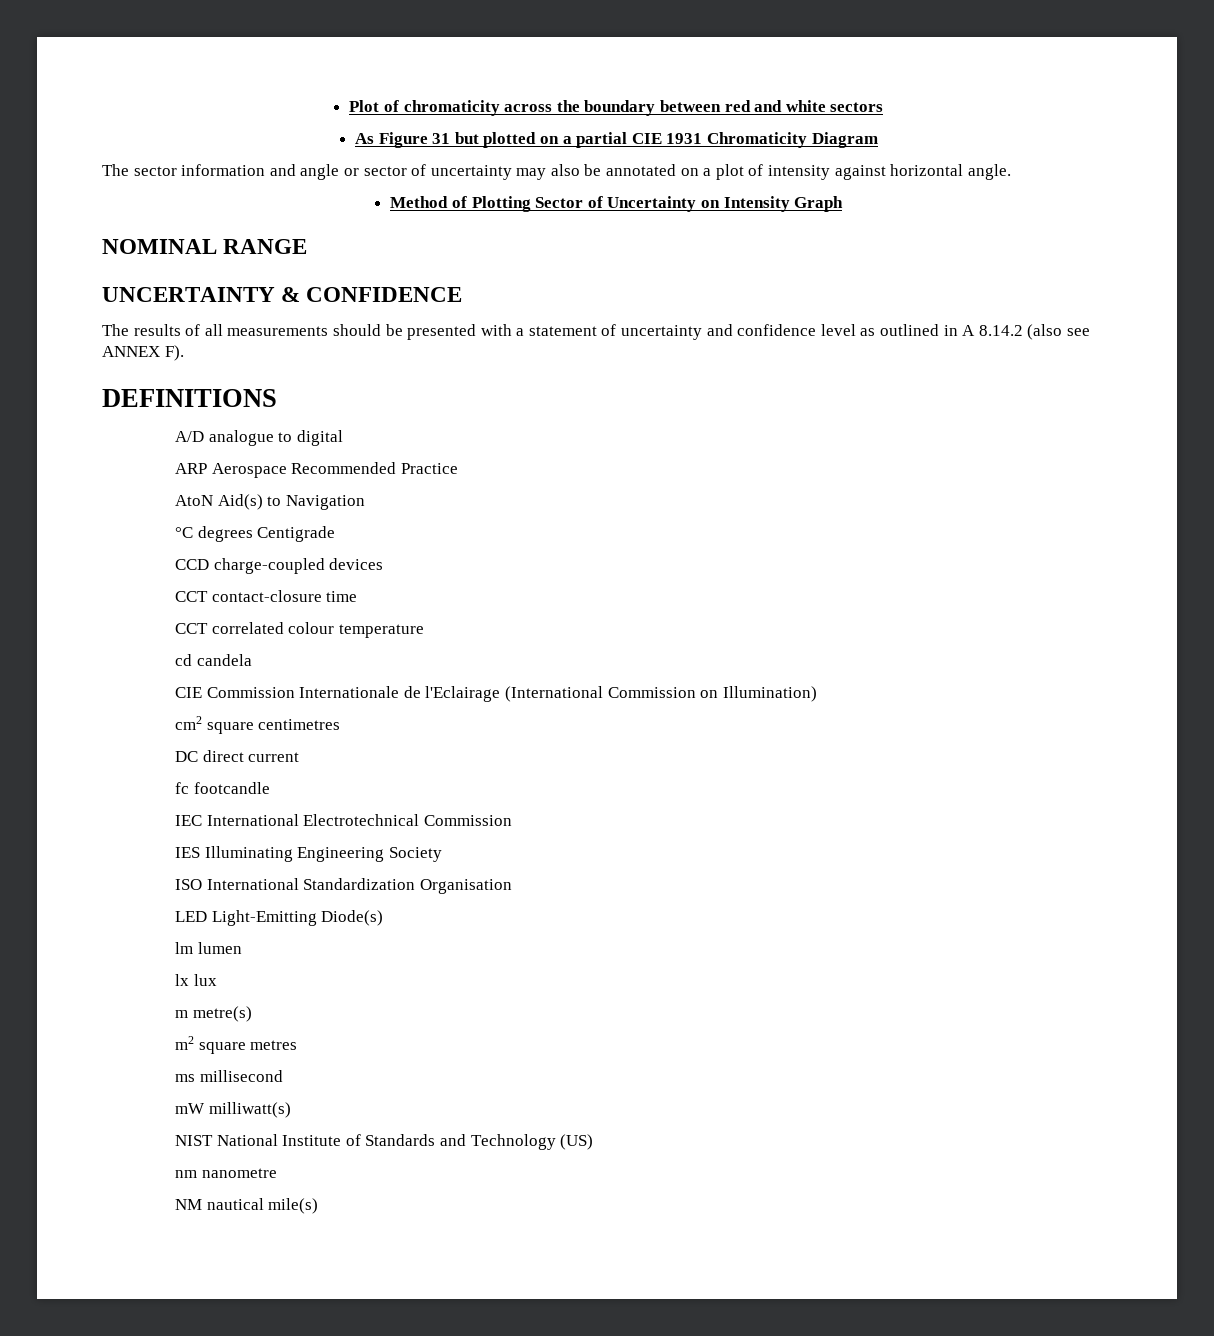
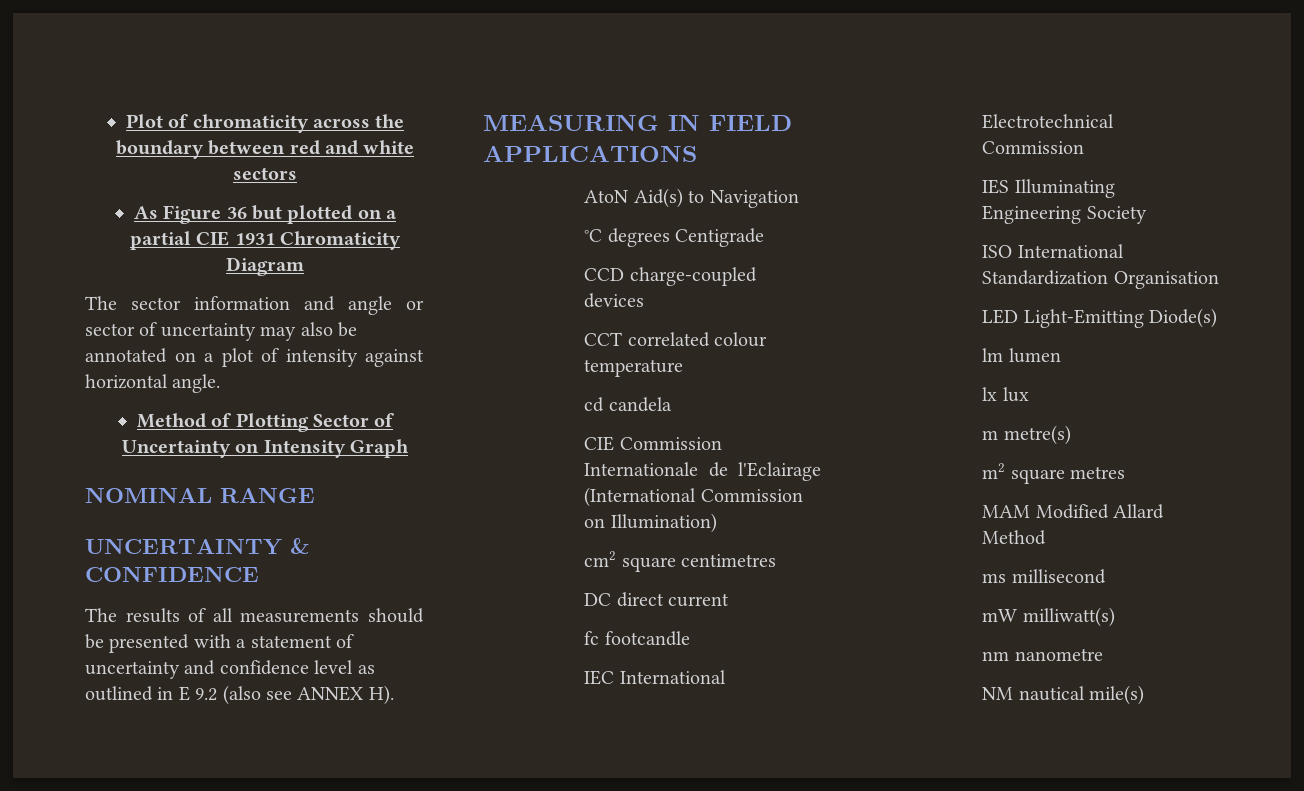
- As Figure 31 but plotted on a partial CIE 1931 Chromaticity Diagram
+ As Figure 36 but plotted on a partial CIE 1931 Chromaticity Diagram
- The results of all measurements should be presented with a statement of uncertainty and confidence level as outlined in A 8.14.2 (also see ANNEX F).
- DEFINITIONS
- A/D analogue to digital
- ARP Aerospace Recommended Practice
+ The results of all measurements should be presented with a statement of uncertainty and confidence level as outlined in E 9.2 (also see ANNEX H).
+ MEASURING IN FIELD APPLICATIONS
- CCT contact-closure time
+ MAM Modified Allard Method
- NIST National Institute of Standards and Technology (US)

